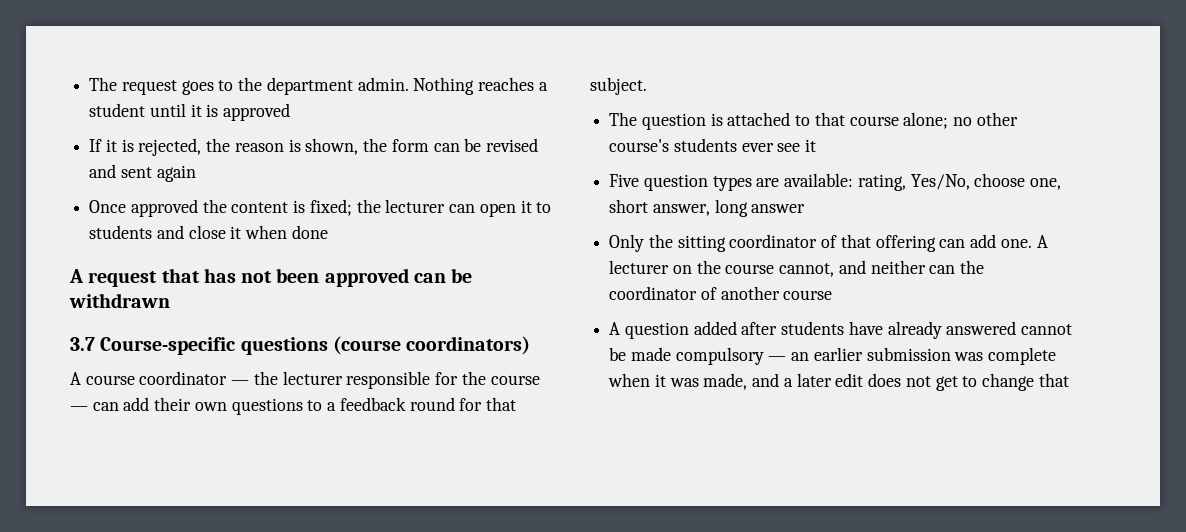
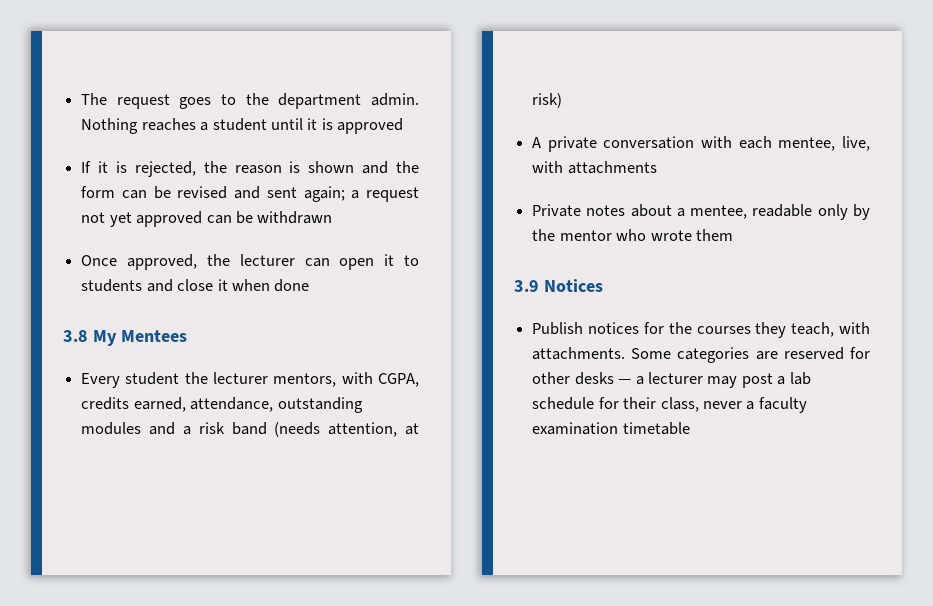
- If it is rejected, the reason is shown, the form can be revised and sent again
- Once approved the content is fixed; the lecturer can open it to students and close it when done
+ If it is rejected, the reason is shown and the form can be revised and sent again; a request not yet approved can be withdrawn
+ Once approved, the lecturer can open it to students and close it when done
- A request that has not been approved can be withdrawn
- 3.7 Course-specific questions (course coordinators)
- A course coordinator — the lecturer responsible for the course — can add their own questions to a feedback round for that subject.
- The question is attached to that course alone; no other course's students ever see it
- Five question types are available: rating, Yes/No, choose one, short answer, long answer
- Only the sitting coordinator of that offering can add one. A lecturer on the course cannot, and neither can the coordinator of another course
- A question added after students have already answered cannot be made compulsory — an earlier submission was complete when it was made, and a later edit does not get to change that
+ 3.8 My Mentees
+ Every student the lecturer mentors, with CGPA, credits earned, attendance, outstanding modules and a risk band (needs attention, at risk)
+ A private conversation with each mentee, live, with attachments
+ Private notes about a mentee, readable only by the mentor who wrote them
+ 3.9 Notices
+ Publish notices for the courses they teach, with attachments. Some categories are reserved for other desks — a lecturer may post a lab schedule for their class, never a faculty examination timetable

